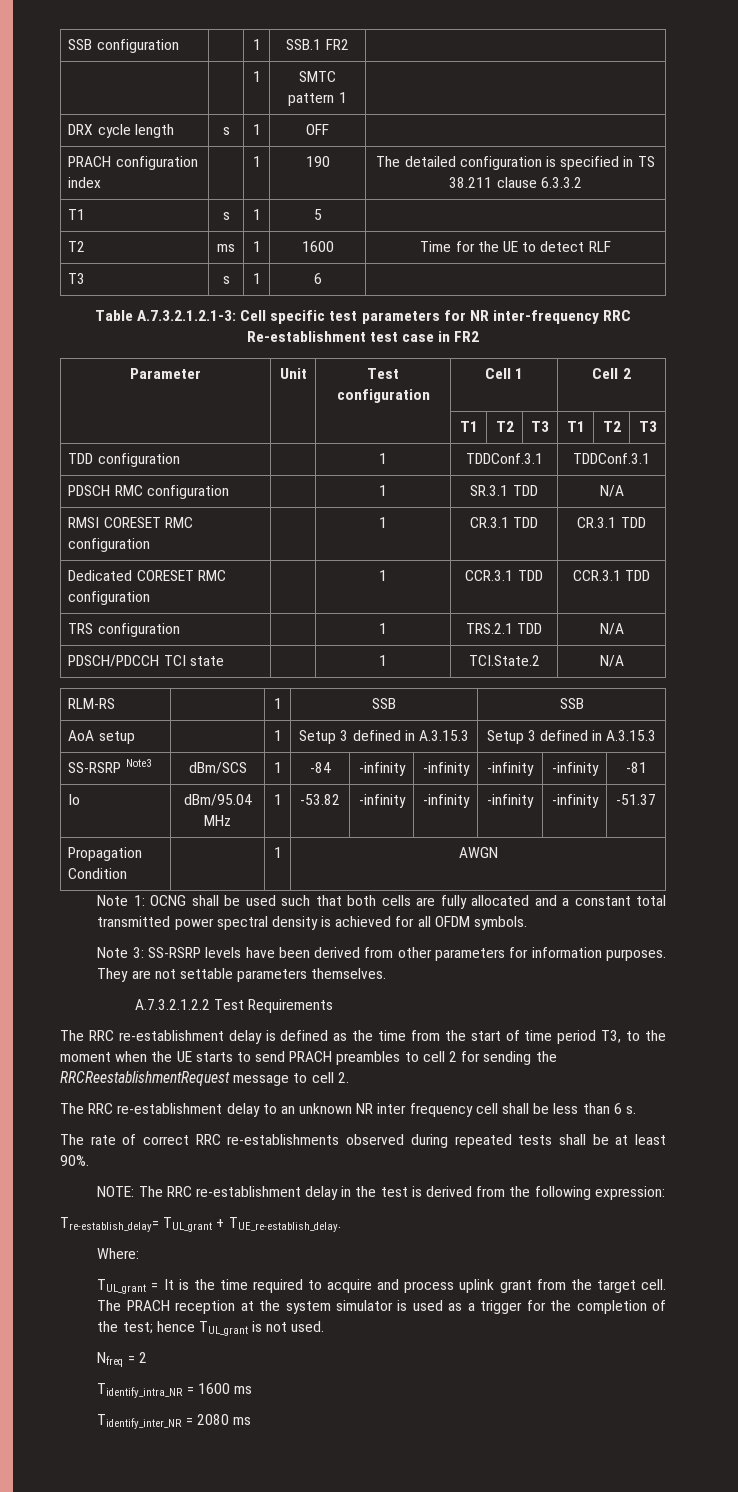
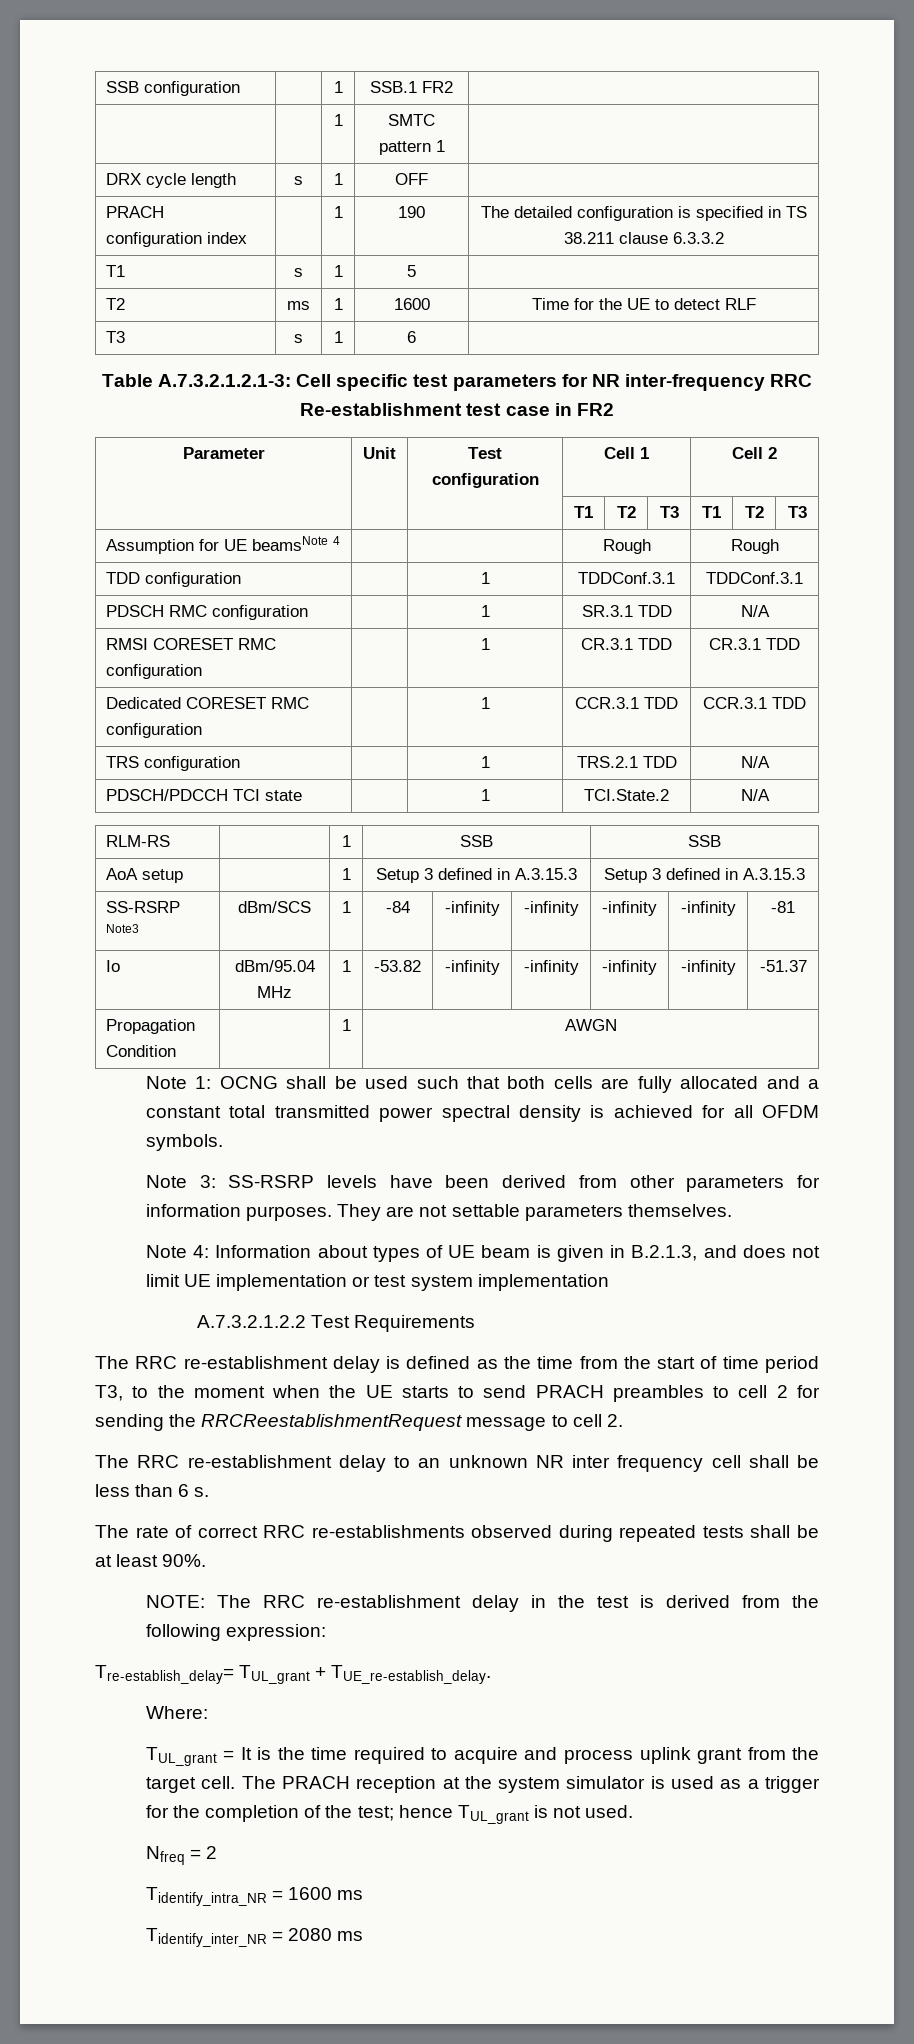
+ Assumption for UE beamsNote 4 | | | Rough | Rough
+ Note 4: Information about types of UE beam is given in B.2.1.3, and does not limit UE implementation or test system implementation

